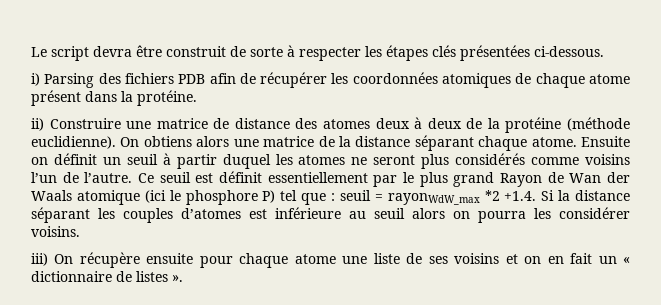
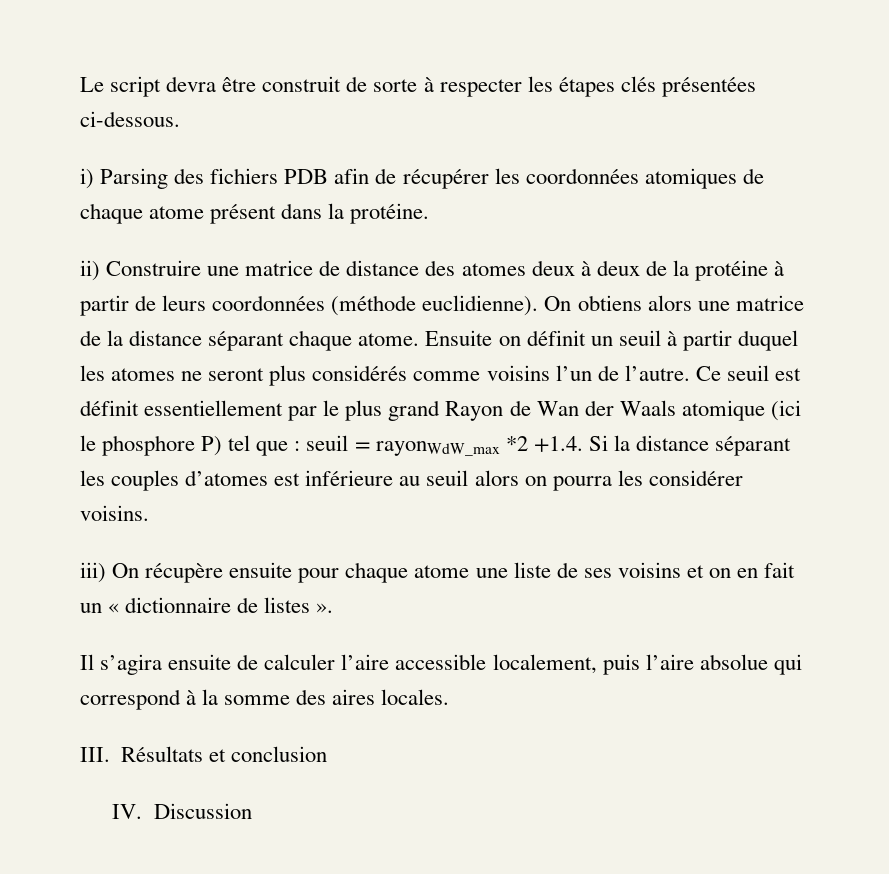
- ii) Construire une matrice de distance des atomes deux à deux de la protéine (méthode euclidienne).
+ ii) Construire une matrice de distance des atomes deux à deux de la protéine à partir de leurs coordonnées (méthode euclidienne).
+ Il s’agira ensuite de calculer l’aire accessible localement, puis l’aire absolue qui correspond à la somme des aires locales.
+ III. Résultats et conclusion
+ IV. Discussion

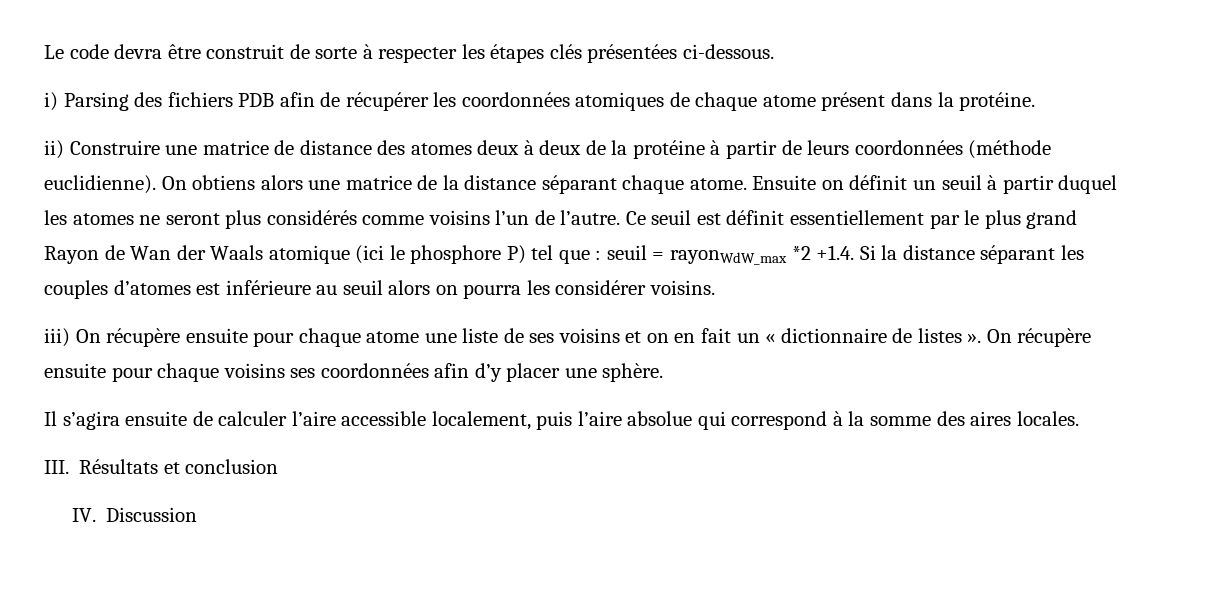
- Le script devra être construit de sorte à respecter les étapes clés présentées ci-dessous.
+ Le code devra être construit de sorte à respecter les étapes clés présentées ci-dessous.
+ On récupère ensuite pour chaque voisins ses coordonnées afin d’y placer une sphère.

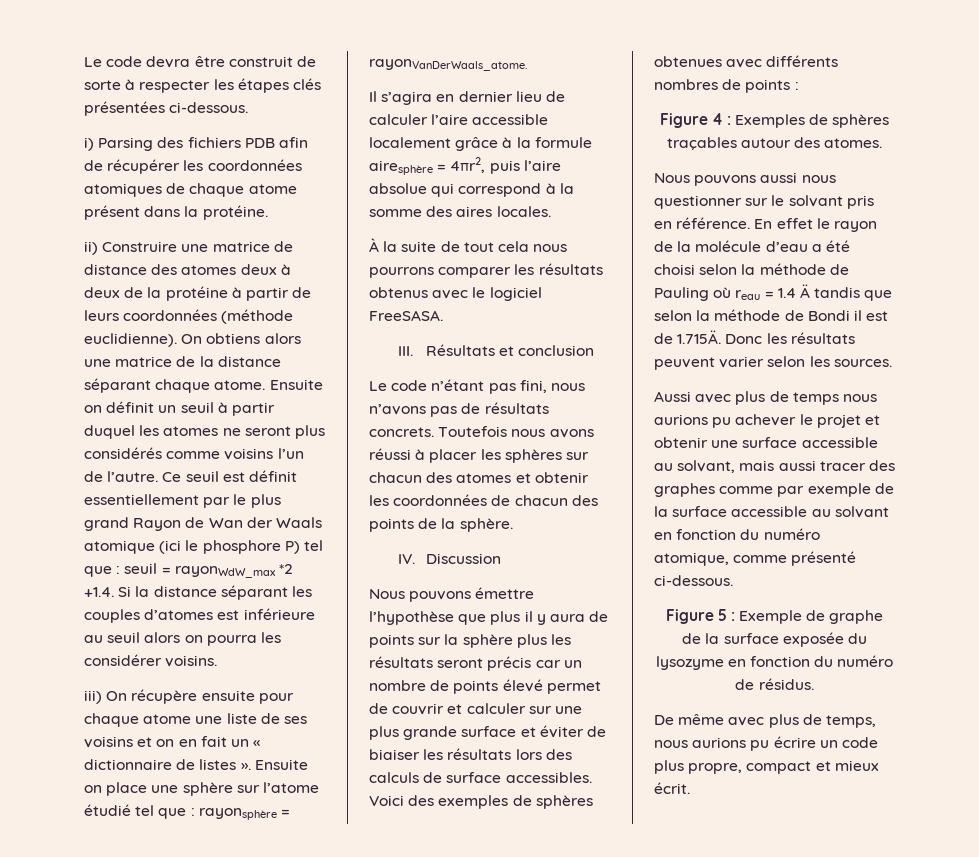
- On récupère ensuite pour chaque voisins ses coordonnées afin d’y placer une sphère.
+ Ensuite on place une sphère sur l’atome étudié tel que : rayonsphère = rayonVanDerWaals_atome.
- Il s’agira ensuite de calculer l’aire accessible localement, puis l’aire absolue qui correspond à la somme des aires locales.
+ Il s’agira en dernier lieu de calculer l’aire accessible localement grâce à la formule airesphère = 4πr2, puis l’aire absolue qui correspond à la somme des aires locales.
+ À la suite de tout cela nous pourrons comparer les résultats obtenus avec le logiciel FreeSASA.
  III. Résultats et conclusion
+ Le code n’étant pas fini, nous n’avons pas de résultats concrets. Toutefois nous avons réussi à placer les sphères sur chacun des atomes et obtenir les coordonnées de chacun des points de la sphère.
  IV. Discussion
+ Nous pouvons émettre l’hypothèse que plus il y aura de points sur la sphère plus les résultats seront précis car un nombre de points élevé permet de couvrir et calculer sur une plus grande surface et éviter de biaiser les résultats lors des calculs de surface accessibles. Voici des exemples de sphères obtenues avec différents nombres de points :
+ Figure 4 : Exemples de sphères traçables autour des atomes.
+ Nous pouvons aussi nous questionner sur le solvant pris en référence. En effet le rayon de la molécule d’eau a été choisi selon la méthode de Pauling où reau = 1.4 Ä tandis que selon la méthode de Bondi il est de 1.715Ä. Donc les résultats peuvent varier selon les sources.
+ Aussi avec plus de temps nous aurions pu achever le projet et obtenir une surface accessible au solvant, mais aussi tracer des graphes comme par exemple de la surface accessible au solvant en fonction du numéro atomique, comme présenté ci-dessous.
+ Figure 5 : Exemple de graphe de la surface exposée du lysozyme en fonction du numéro de résidus.
+ De même avec plus de temps, nous aurions pu écrire un code plus propre, compact et mieux écrit.

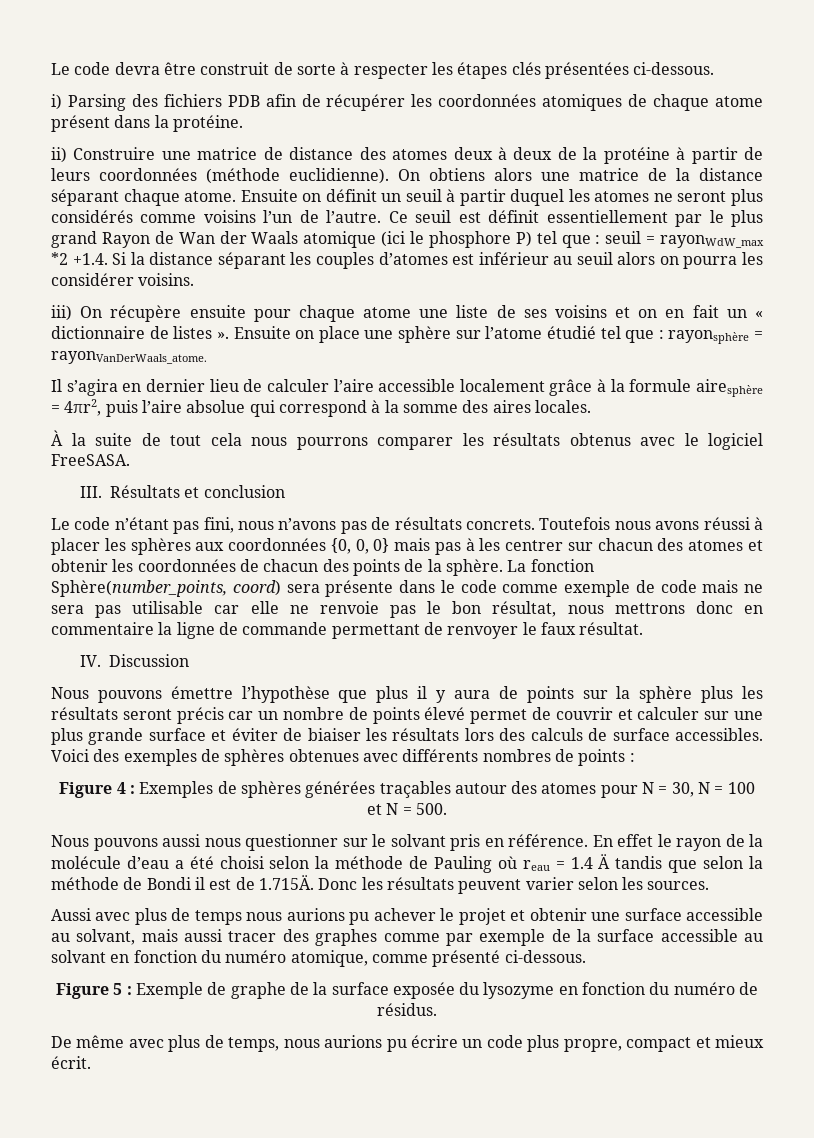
- Ce seuil est définit essentiellement par le plus grand Rayon de Wan der Waals atomique (ici le phosphore P) tel que : seuil = rayonWdW_max *2 +1.4. Si la distance séparant les couples d’atomes est inférieure au seuil alors on pourra les considérer voisins.
+ Ce seuil est définit essentiellement par le plus grand Rayon de Wan der Waals atomique (ici le phosphore P) tel que : seuil = rayonWdW_max *2 +1.4. Si la distance séparant les couples d’atomes est inférieur au seuil alors on pourra les considérer voisins.
- Toutefois nous avons réussi à placer les sphères sur chacun des atomes et obtenir les coordonnées de chacun des points de la sphère.
+ Toutefois nous avons réussi à placer les sphères aux coordonnées {0, 0, 0} mais pas à les centrer sur chacun des atomes et obtenir les coordonnées de chacun des points de la sphère. La fonction Sphère(number_points, coord) sera présente dans le code comme exemple de code mais ne sera pas utilisable car elle ne renvoie pas le bon résultat, nous mettrons donc en commentaire la ligne de commande permettant de renvoyer le faux résultat.
- Figure 4 : Exemples de sphères traçables autour des atomes.
+ Figure 4 : Exemples de sphères générées traçables autour des atomes pour N = 30, N = 100 et N = 500.

